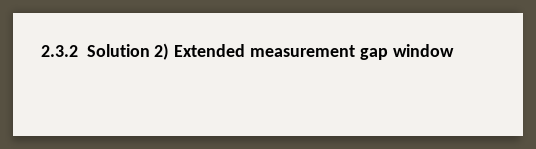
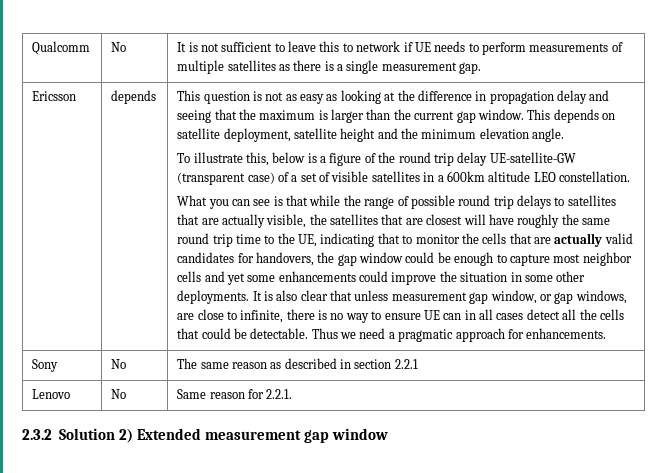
+ Qualcomm | No | It is not sufficient to leave this to network if UE needs to perform measurements of multiple satellites as there is a single measurement gap.
+ Ericsson | depends | This question is not as easy as looking at the difference in propagation delay and seeing that the maximum is larger than the current gap window. This depends on satellite deployment, satellite height and the minimum elevation angle.
+ To illustrate this, below is a figure of the round trip delay UE-satellite-GW (transparent case) of a set of visible satellites in a 600km altitude LEO constellation.
+ What you can see is that while the range of possible round trip delays to satellites that are actually visible, the satellites that are closest will have roughly the same round trip time to the UE, indicating that to monitor the cells that are actually valid candidates for handovers, the gap window could be enough to capture most neighbor cells and yet some enhancements could improve the situation in some other deployments. It is also clear that unless measurement gap window, or gap windows, are close to infinite, there is no way to ensure UE can in all cases detect all the cells that could be detectable. Thus we need a pragmatic approach for enhancements.
+ Sony | No | The same reason as described in section 2.2.1
+ Lenovo | No | Same reason for 2.2.1.

